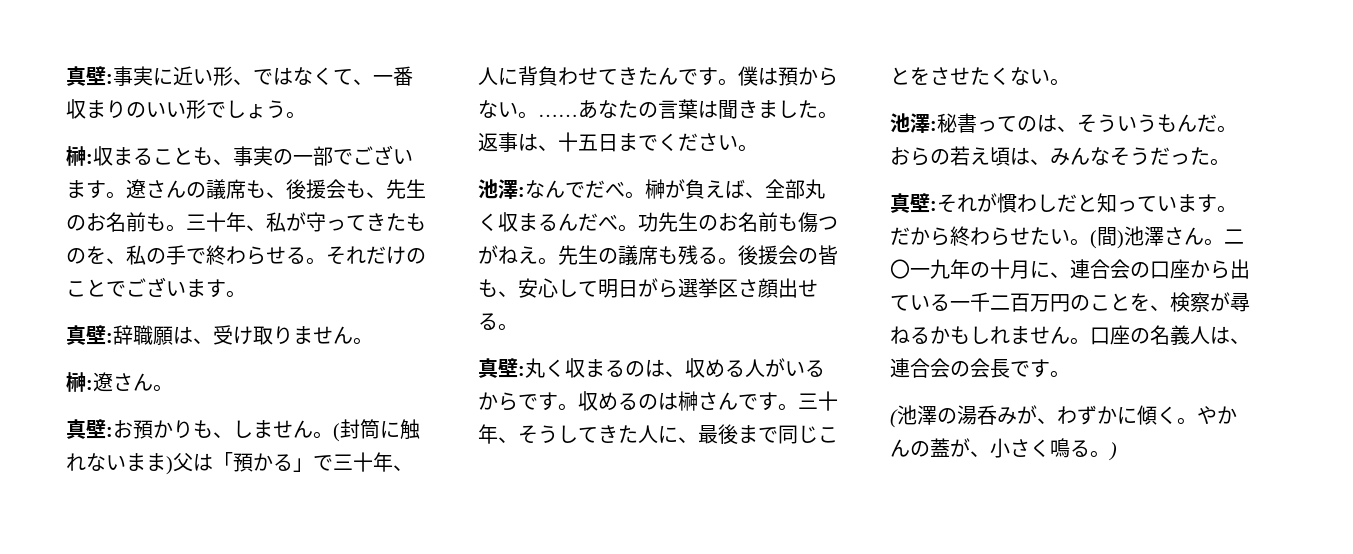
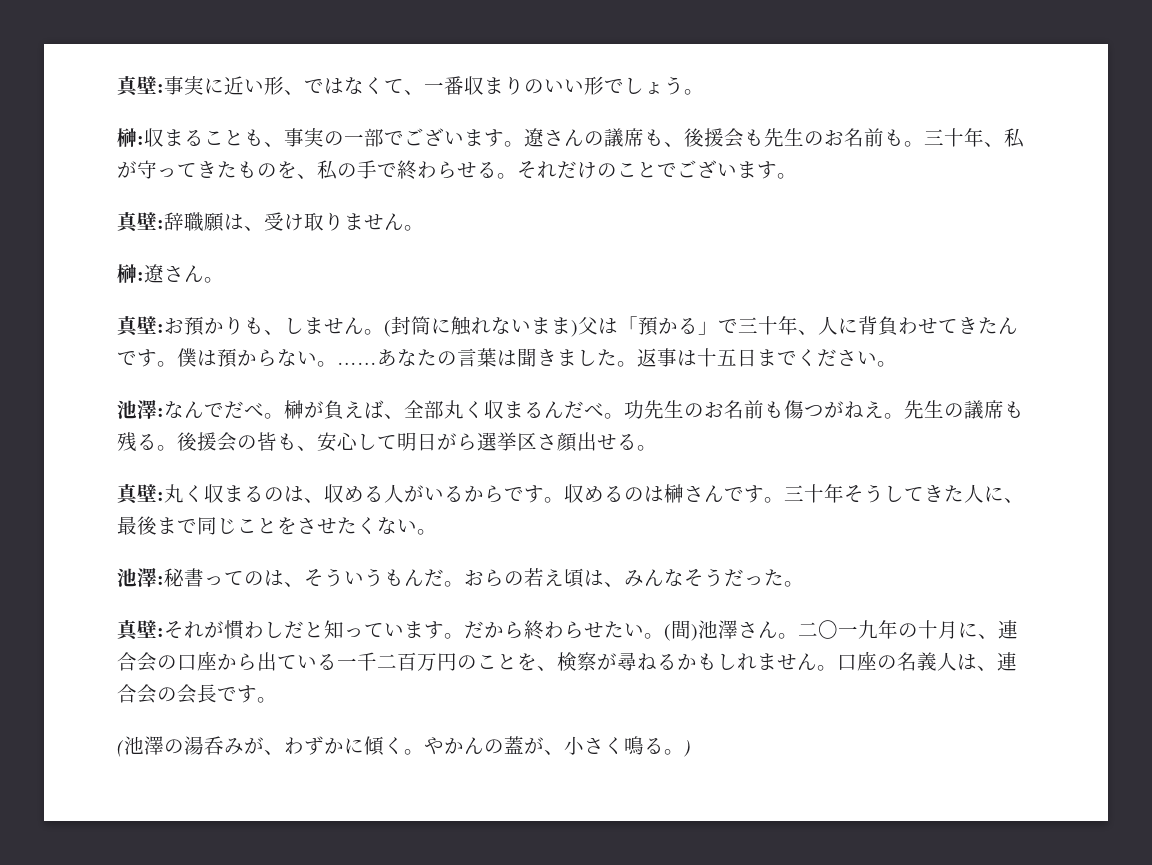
- 遼さんの議席も、後援会も、先生のお名前も。
+ 遼さんの議席も、後援会も先生のお名前も。
- 返事は、十五日までください。
+ 返事は十五日までください。
- 三十年、そうしてきた人に、最後まで同じことをさせたくない。
+ 三十年そうしてきた人に、最後まで同じことをさせたくない。

